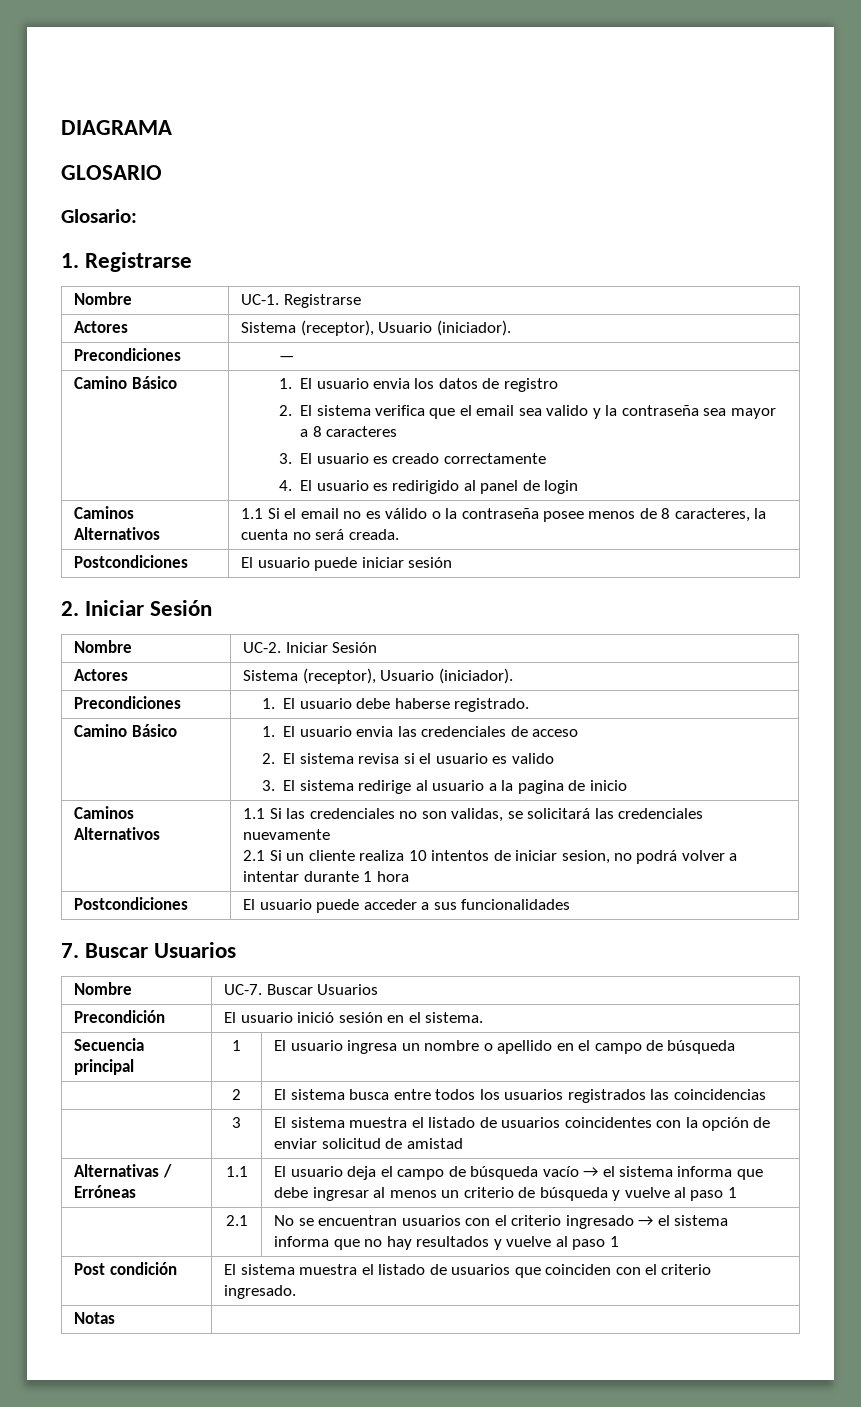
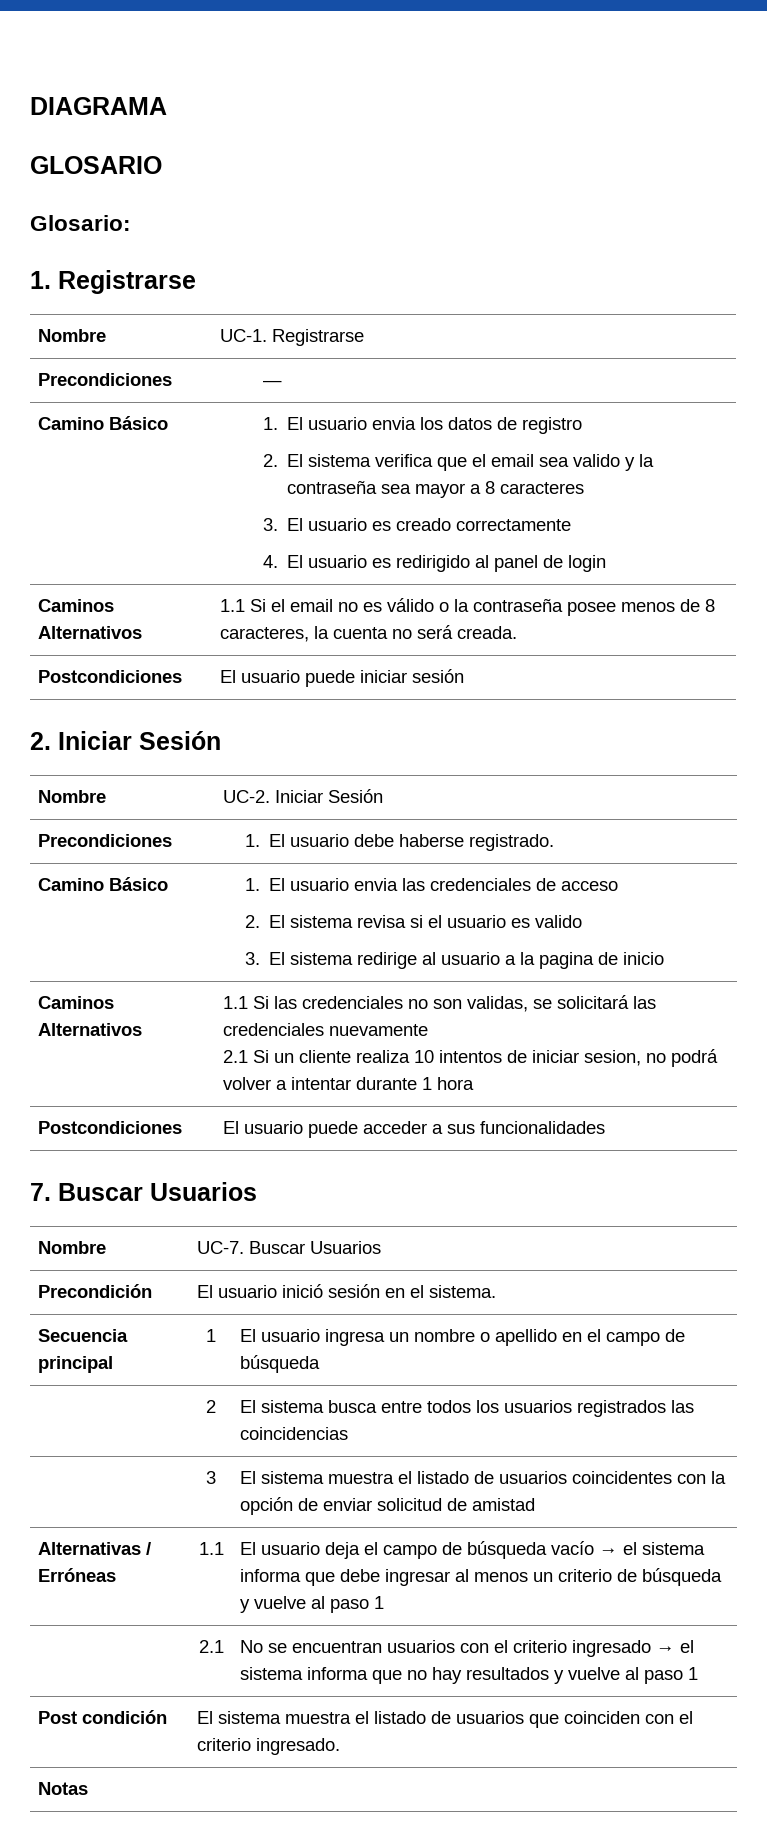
  Nombre | UC-1. Registrarse
- Actores | Sistema (receptor), Usuario (iniciador).
  Nombre | UC-2. Iniciar Sesión
- Actores | Sistema (receptor), Usuario (iniciador).

